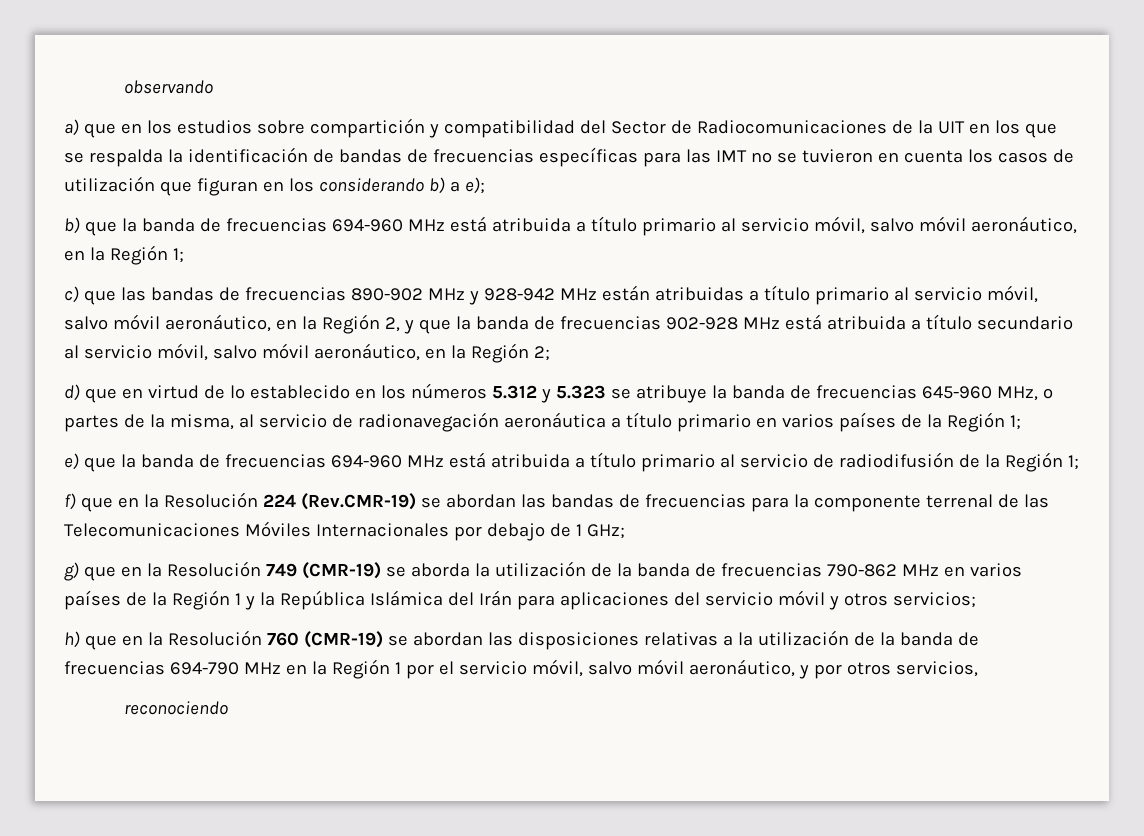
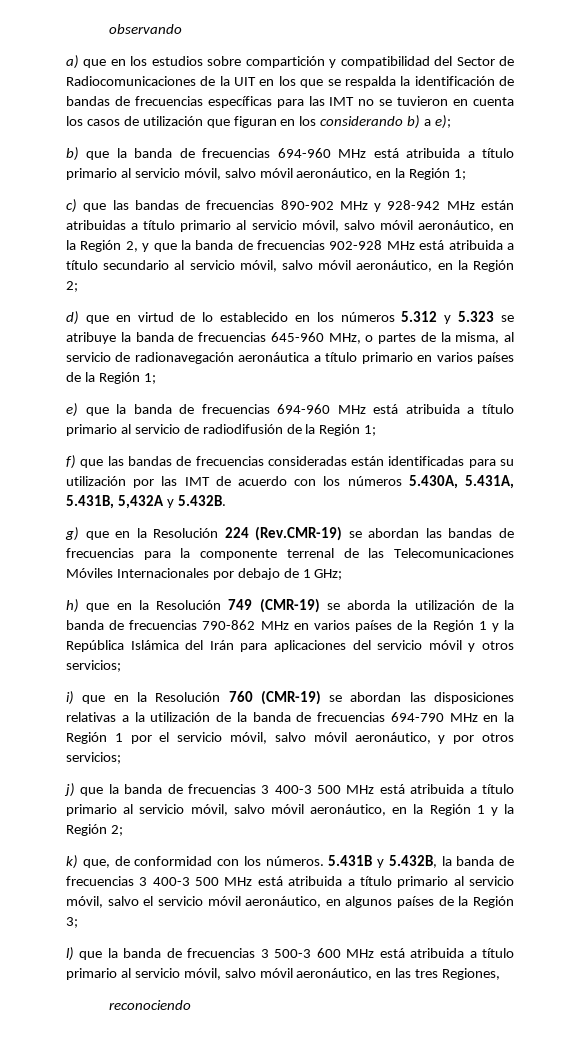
- f) que en la Resolución 224 (Rev.CMR-19) se abordan las bandas de frecuencias para la componente terrenal de las Telecomunicaciones Móviles Internacionales por debajo de 1 GHz;
+ f) que las bandas de frecuencias consideradas están identificadas para su utilización por las IMT de acuerdo con los números 5.430A, 5.431A, 5.431B, 5,432A y 5.432B.
+ g) que en la Resolución 224 (Rev.CMR-19) se abordan las bandas de frecuencias para la componente terrenal de las Telecomunicaciones Móviles Internacionales por debajo de 1 GHz;
- g) que en la Resolución 749 (CMR-19) se aborda la utilización de la banda de frecuencias 790-862 MHz en varios países de la Región 1 y la República Islámica del Irán para aplicaciones del servicio móvil y otros servicios;
+ h) que en la Resolución 749 (CMR-19) se aborda la utilización de la banda de frecuencias 790-862 MHz en varios países de la Región 1 y la República Islámica del Irán para aplicaciones del servicio móvil y otros servicios;
- h) que en la Resolución 760 (CMR-19) se abordan las disposiciones relativas a la utilización de la banda de frecuencias 694-790 MHz en la Región 1 por el servicio móvil, salvo móvil aeronáutico, y por otros servicios,
+ i) que en la Resolución 760 (CMR-19) se abordan las disposiciones relativas a la utilización de la banda de frecuencias 694-790 MHz en la Región 1 por el servicio móvil, salvo móvil aeronáutico, y por otros servicios;
+ j) que la banda de frecuencias 3 400-3 500 MHz está atribuida a título primario al servicio móvil, salvo móvil aeronáutico, en la Región 1 y la Región 2;
+ k) que, de conformidad con los números. 5.431B y 5.432B, la banda de frecuencias 3 400-3 500 MHz está atribuida a título primario al servicio móvil, salvo el servicio móvil aeronáutico, en algunos países de la Región 3;
+ l) que la banda de frecuencias 3 500-3 600 MHz está atribuida a título primario al servicio móvil, salvo móvil aeronáutico, en las tres Regiones,

